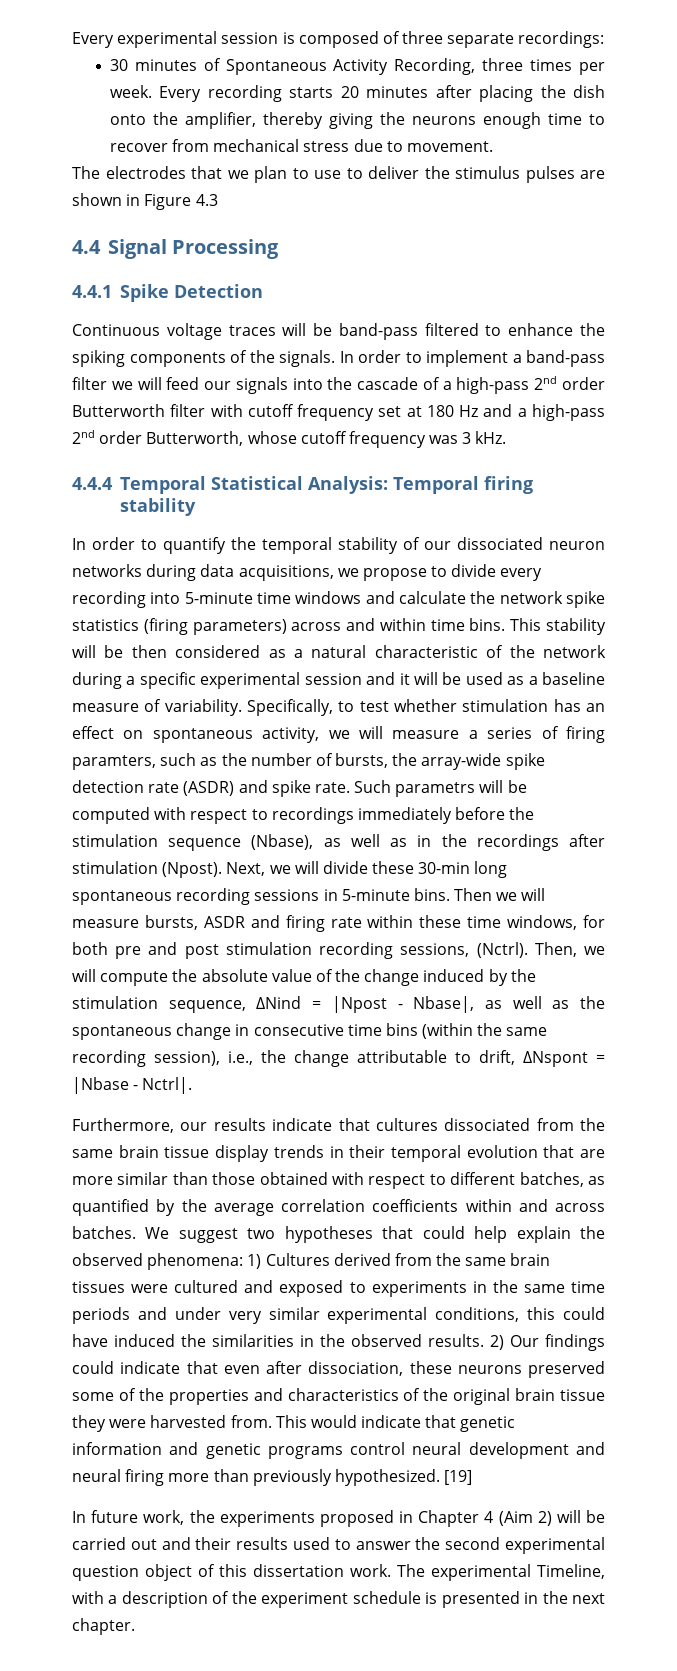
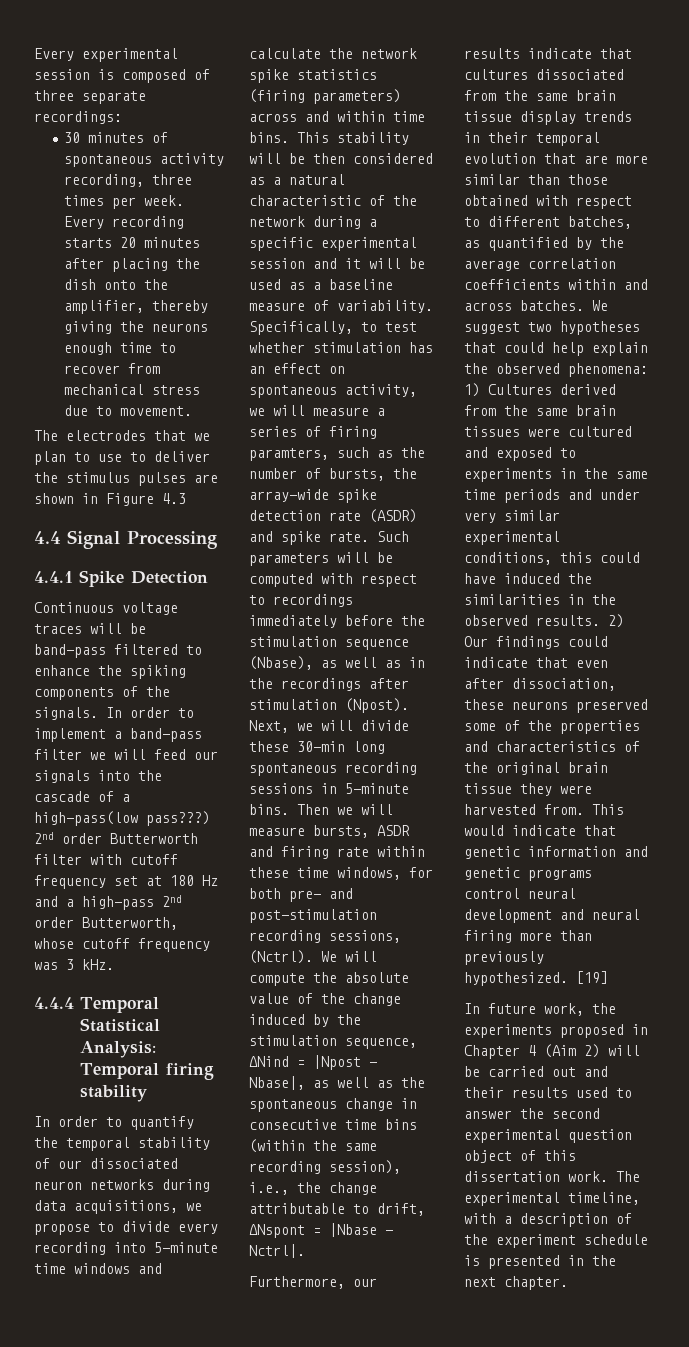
- 30 minutes of Spontaneous Activity Recording, three times per week.
+ 30 minutes of spontaneous activity recording, three times per week.
- In order to implement a band-pass filter we will feed our signals into the cascade of a high-pass 2nd order Butterworth filter with cutoff frequency set at 180 Hz and a high-pass 2nd order Butterworth, whose cutoff frequency was 3 kHz.
+ In order to implement a band-pass filter we will feed our signals into the cascade of a high-pass(low pass???) 2nd order Butterworth filter with cutoff frequency set at 180 Hz and a high-pass 2nd order Butterworth, whose cutoff frequency was 3 kHz.
- Such parametrs will be computed with respect to recordings immediately before the stimulation sequence (Nbase), as well as in the recordings after stimulation (Npost).
+ Such parameters will be computed with respect to recordings immediately before the stimulation sequence (Nbase), as well as in the recordings after stimulation (Npost).
- Then we will measure bursts, ASDR and firing rate within these time windows, for both pre and post stimulation recording sessions, (Nctrl).
+ Then we will measure bursts, ASDR and firing rate within these time windows, for both pre- and post-stimulation recording sessions, (Nctrl).
- Then, we will compute the absolute value of the change induced by the stimulation sequence, ΔNind = |Npost - Nbase|, as well as the spontaneous change in consecutive time bins (within the same recording session), i.e., the change attributable to drift, ΔNspont = |Nbase - Nctrl|.
+ We will compute the absolute value of the change induced by the stimulation sequence, ΔNind = |Npost - Nbase|, as well as the spontaneous change in consecutive time bins (within the same recording session), i.e., the change attributable to drift, ΔNspont = |Nbase - Nctrl|.
- The experimental Timeline, with a description of the experiment schedule is presented in the next chapter.
+ The experimental timeline, with a description of the experiment schedule is presented in the next chapter.

